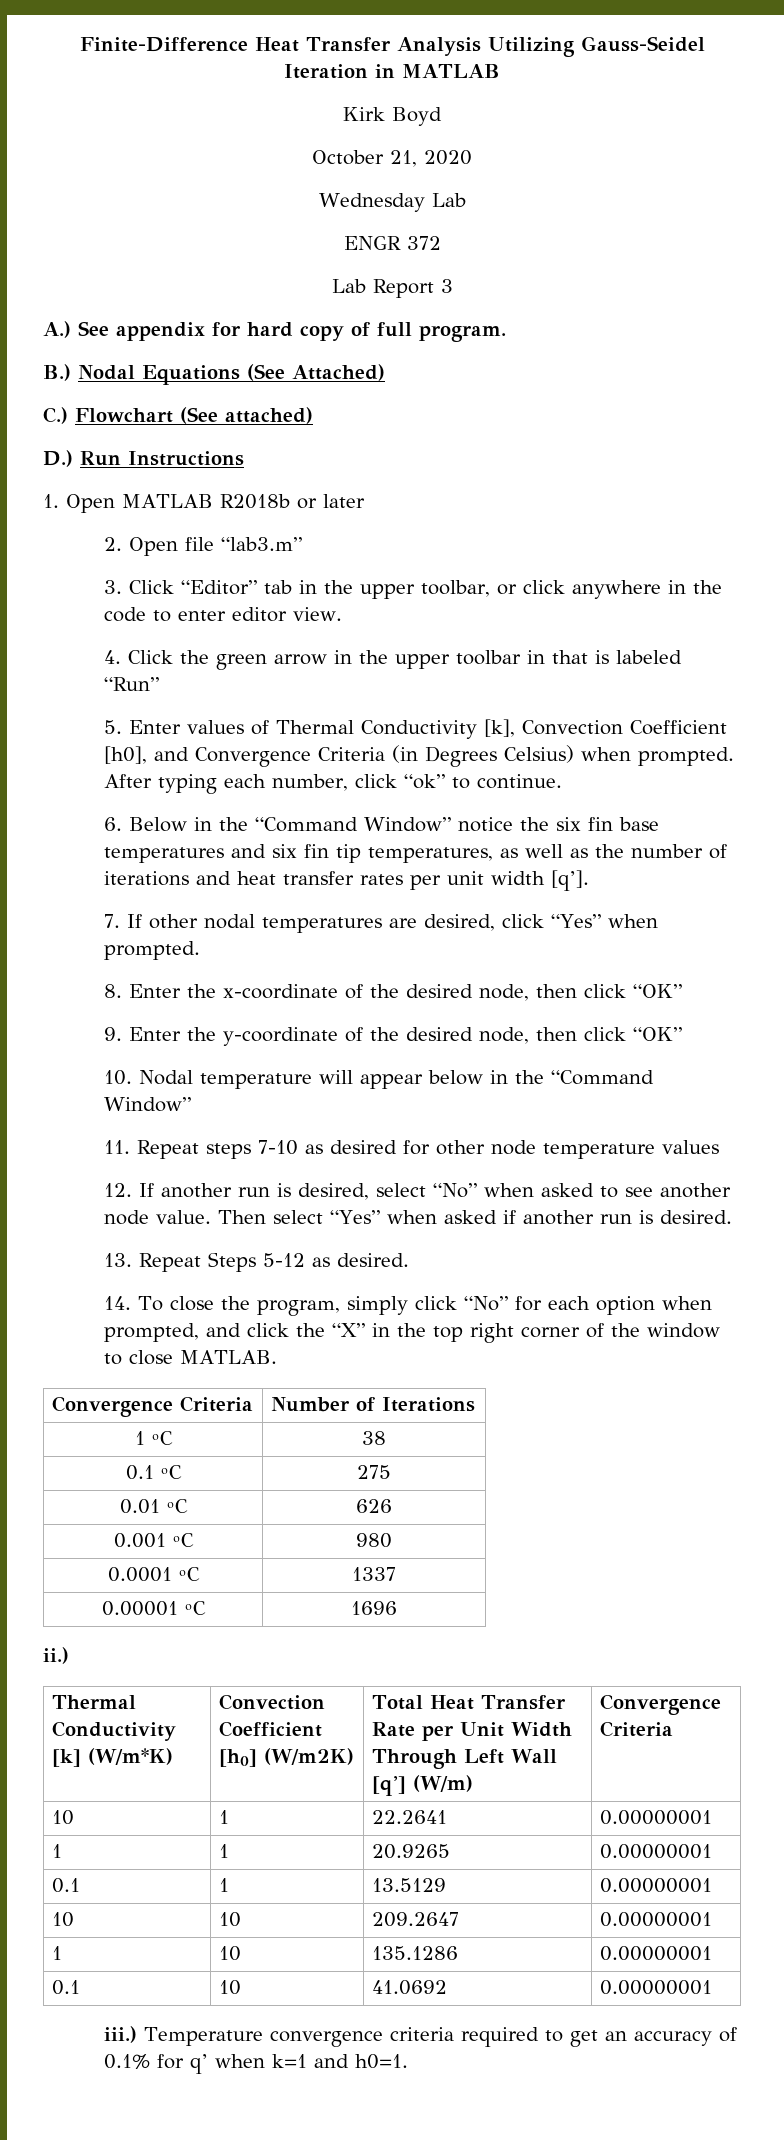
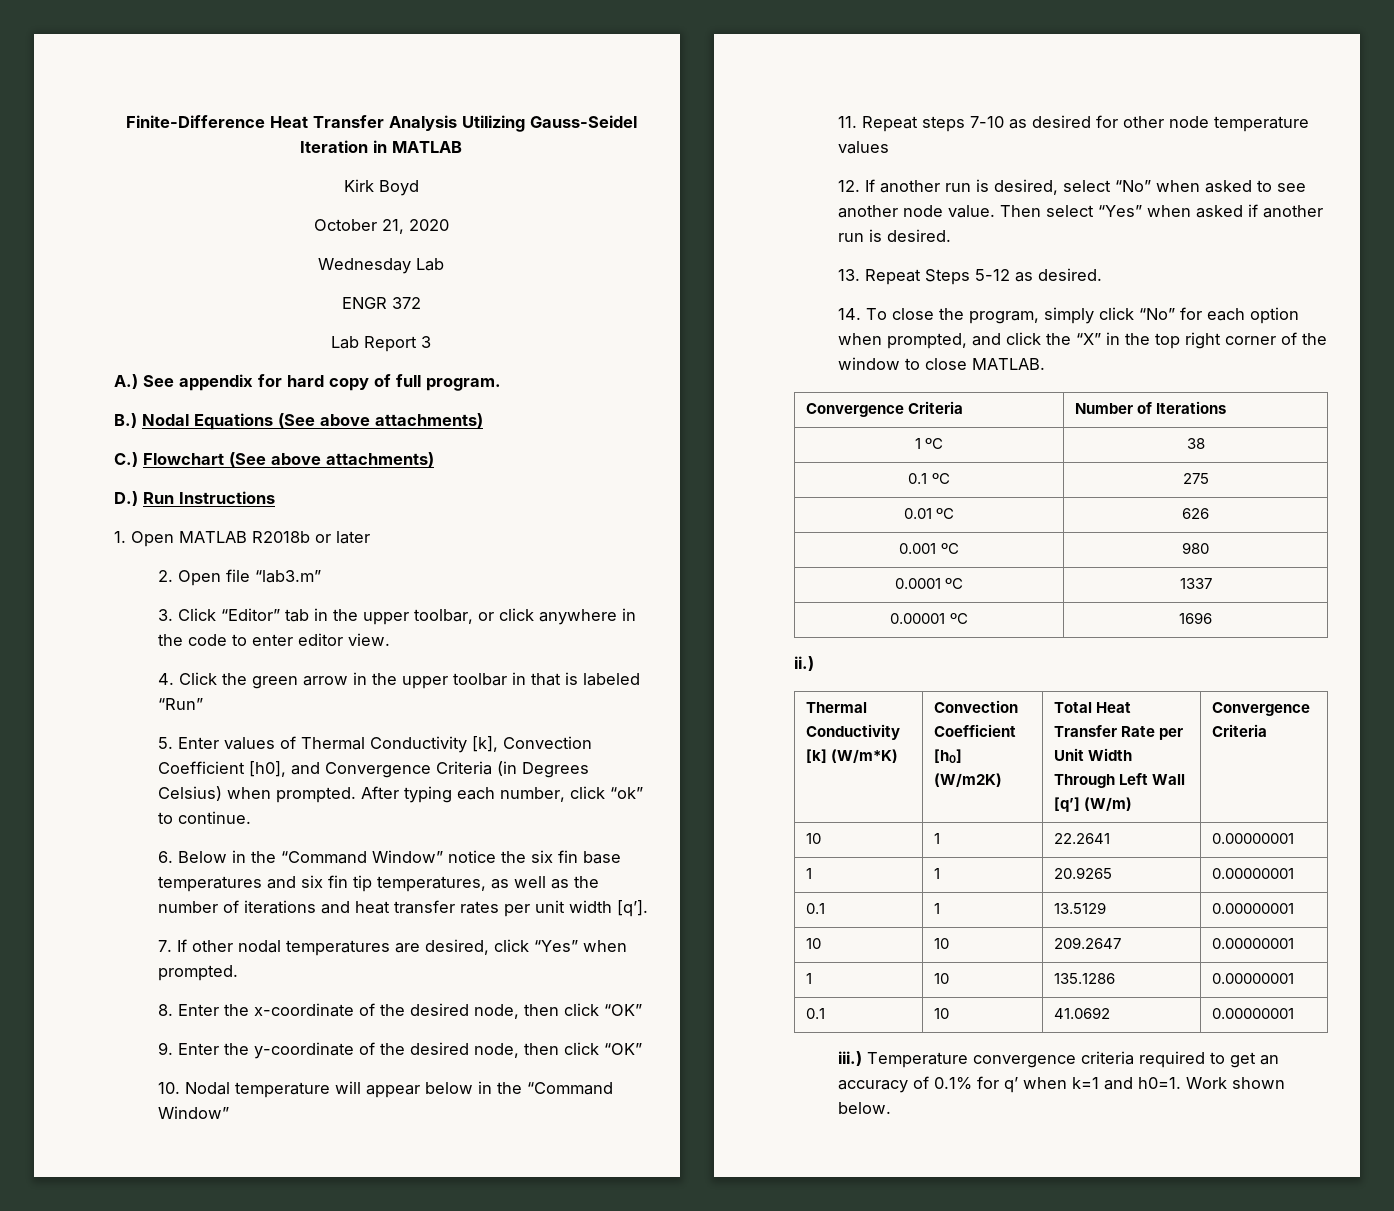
- B.) Nodal Equations (See Attached)
+ B.) Nodal Equations (See above attachments)
- C.) Flowchart (See attached)
+ C.) Flowchart (See above attachments)
+ Work shown below.

